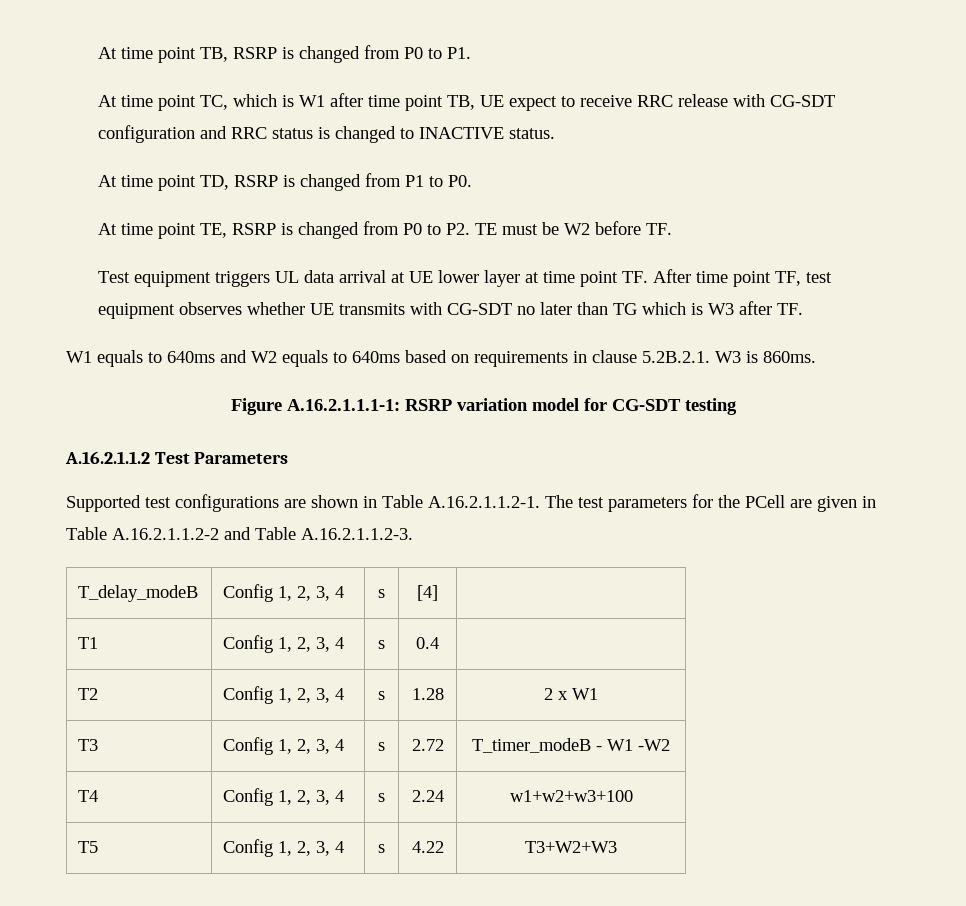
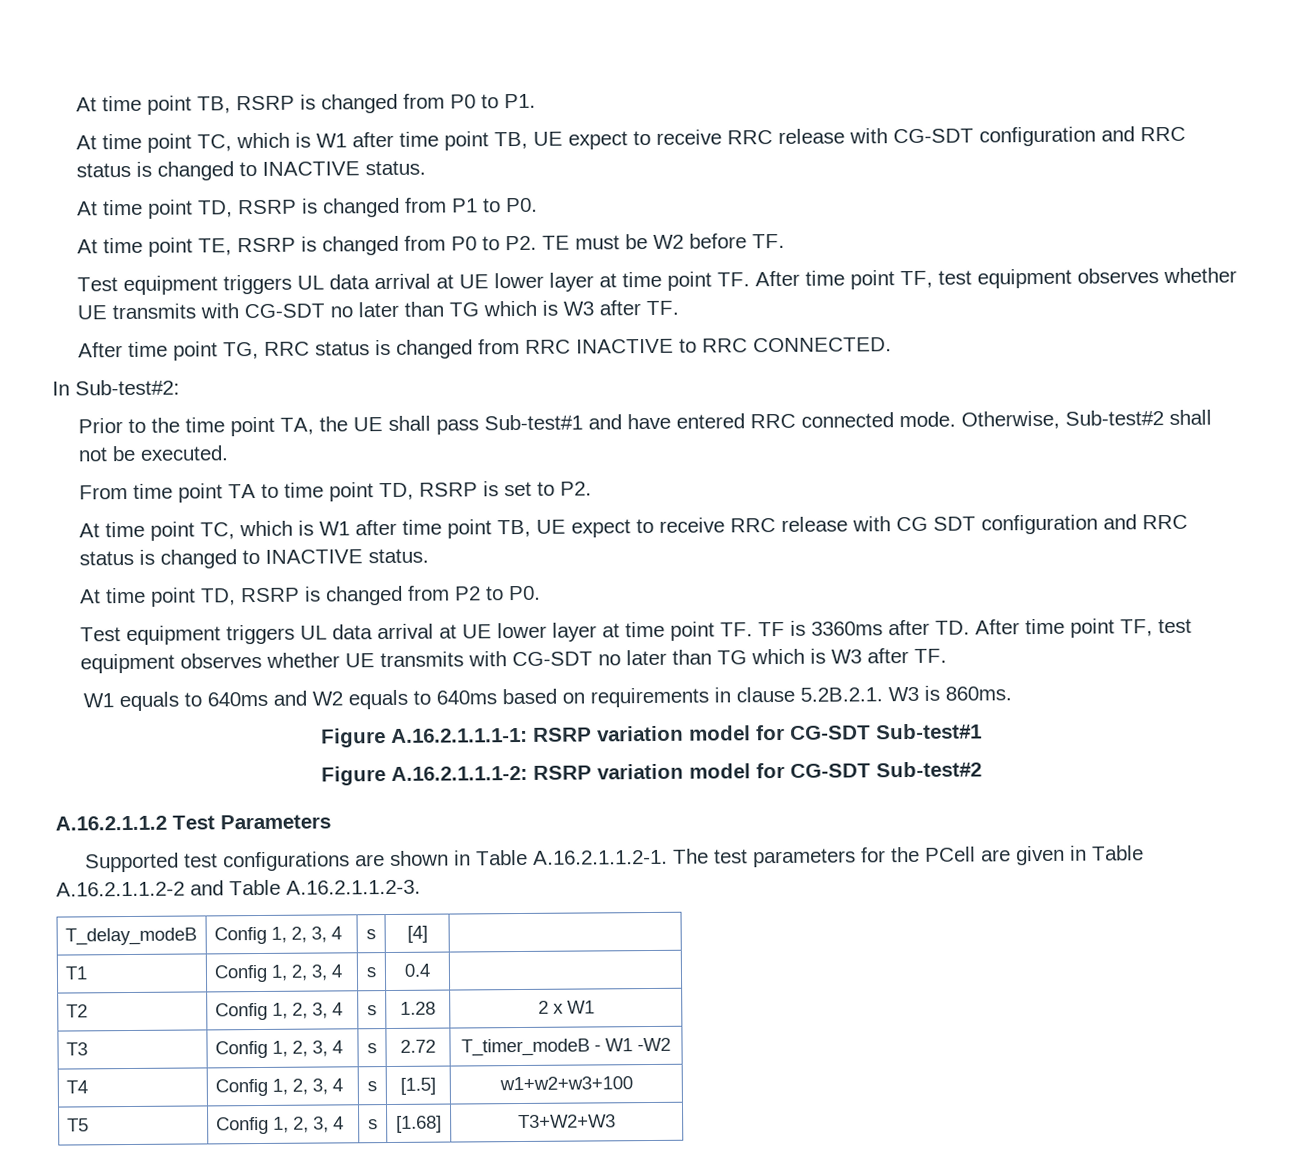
+ After time point TG, RRC status is changed from RRC INACTIVE to RRC CONNECTED.
+ In Sub-test#2:
+ Prior to the time point TA, the UE shall pass Sub-test#1 and have entered RRC connected mode. Otherwise, Sub-test#2 shall not be executed.
+ From time point TA to time point TD, RSRP is set to P2.
+ At time point TC, which is W1 after time point TB, UE expect to receive RRC release with CG SDT configuration and RRC status is changed to INACTIVE status.
+ At time point TD, RSRP is changed from P2 to P0.
+ Test equipment triggers UL data arrival at UE lower layer at time point TF. TF is 3360ms after TD. After time point TF, test equipment observes whether UE transmits with CG-SDT no later than TG which is W3 after TF.
- Figure A.16.2.1.1.1-1: RSRP variation model for CG-SDT testing
+ Figure A.16.2.1.1.1-1: RSRP variation model for CG-SDT Sub-test#1
+ Figure A.16.2.1.1.1-2: RSRP variation model for CG-SDT Sub-test#2
- T4 | Config 1, 2, 3, 4 | s | 2.24 | w1+w2+w3+100
+ T4 | Config 1, 2, 3, 4 | s | [1.5] | w1+w2+w3+100
- T5 | Config 1, 2, 3, 4 | s | 4.22 | T3+W2+W3
+ T5 | Config 1, 2, 3, 4 | s | [1.68] | T3+W2+W3

